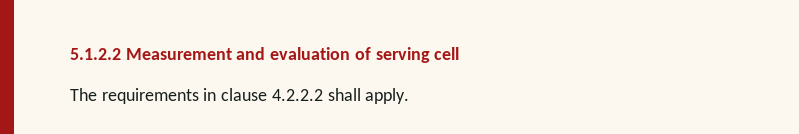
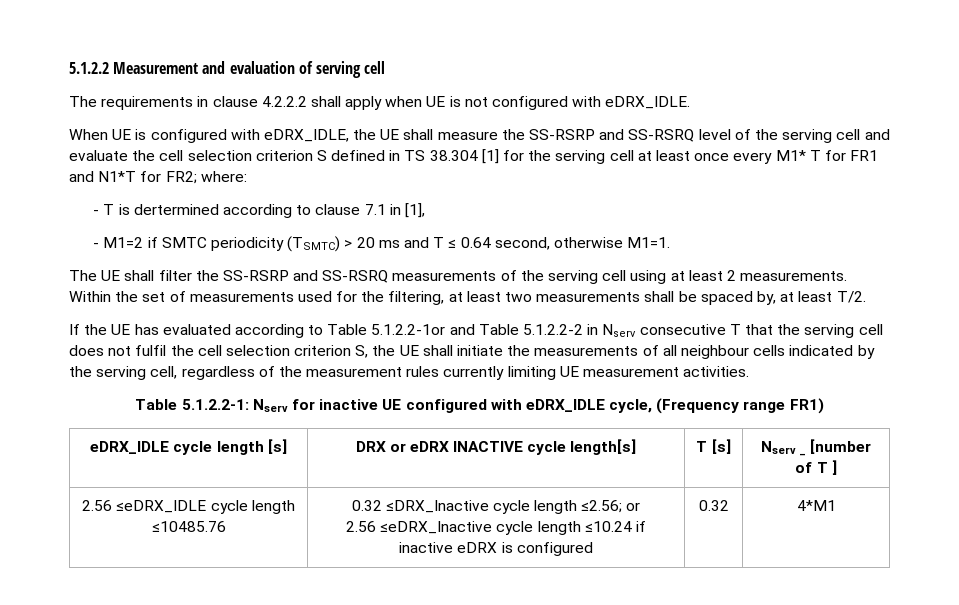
- The requirements in clause 4.2.2.2 shall apply.
+ The requirements in clause 4.2.2.2 shall apply when UE is not configured with eDRX_IDLE.
+ When UE is configured with eDRX_IDLE, the UE shall measure the SS-RSRP and SS-RSRQ level of the serving cell and evaluate the cell selection criterion S defined in TS 38.304 [1] for the serving cell at least once every M1* T for FR1 and N1*T for FR2; where:
+ - T is dertermined according to clause 7.1 in [1],
+ - M1=2 if SMTC periodicity (TSMTC) > 20 ms and T ≤ 0.64 second, otherwise M1=1.
+ The UE shall filter the SS-RSRP and SS-RSRQ measurements of the serving cell using at least 2 measurements. Within the set of measurements used for the filtering, at least two measurements shall be spaced by, at least T/2.
+ If the UE has evaluated according to Table 5.1.2.2-1or and Table 5.1.2.2-2 in Nserv consecutive T that the serving cell does not fulfil the cell selection criterion S, the UE shall initiate the measurements of all neighbour cells indicated by the serving cell, regardless of the measurement rules currently limiting UE measurement activities.
+ Table 5.1.2.2-1: Nserv for inactive UE configured with eDRX_IDLE cycle, (Frequency range FR1)
+ eDRX_IDLE cycle length [s] | DRX or eDRX INACTIVE cycle length[s] | T [s] | Nserv _ [number of T ]
+ 2.56 ≤eDRX_IDLE cycle length ≤10485.76 | 0.32 ≤DRX_Inactive cycle length ≤2.56; or
+ 2.56 ≤eDRX_Inactive cycle length ≤10.24 if inactive eDRX is configured | 0.32 | 4*M1

